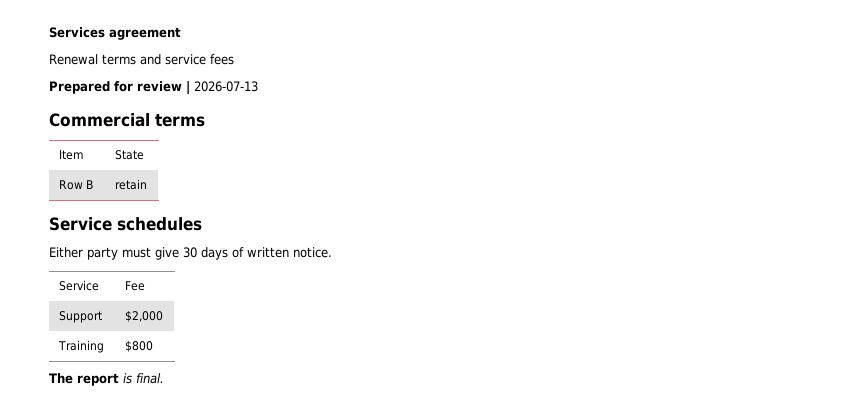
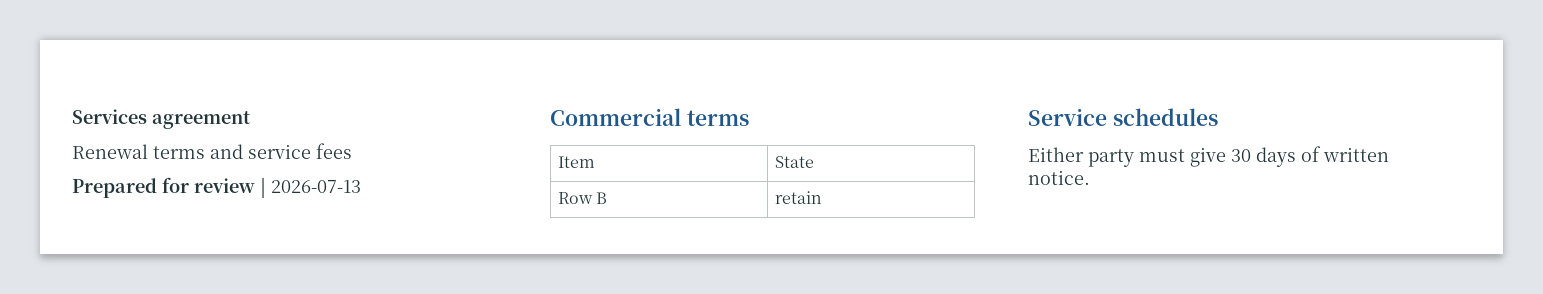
- Service | Fee
- Support | $2,000
- Training | $800
- The report is final.

